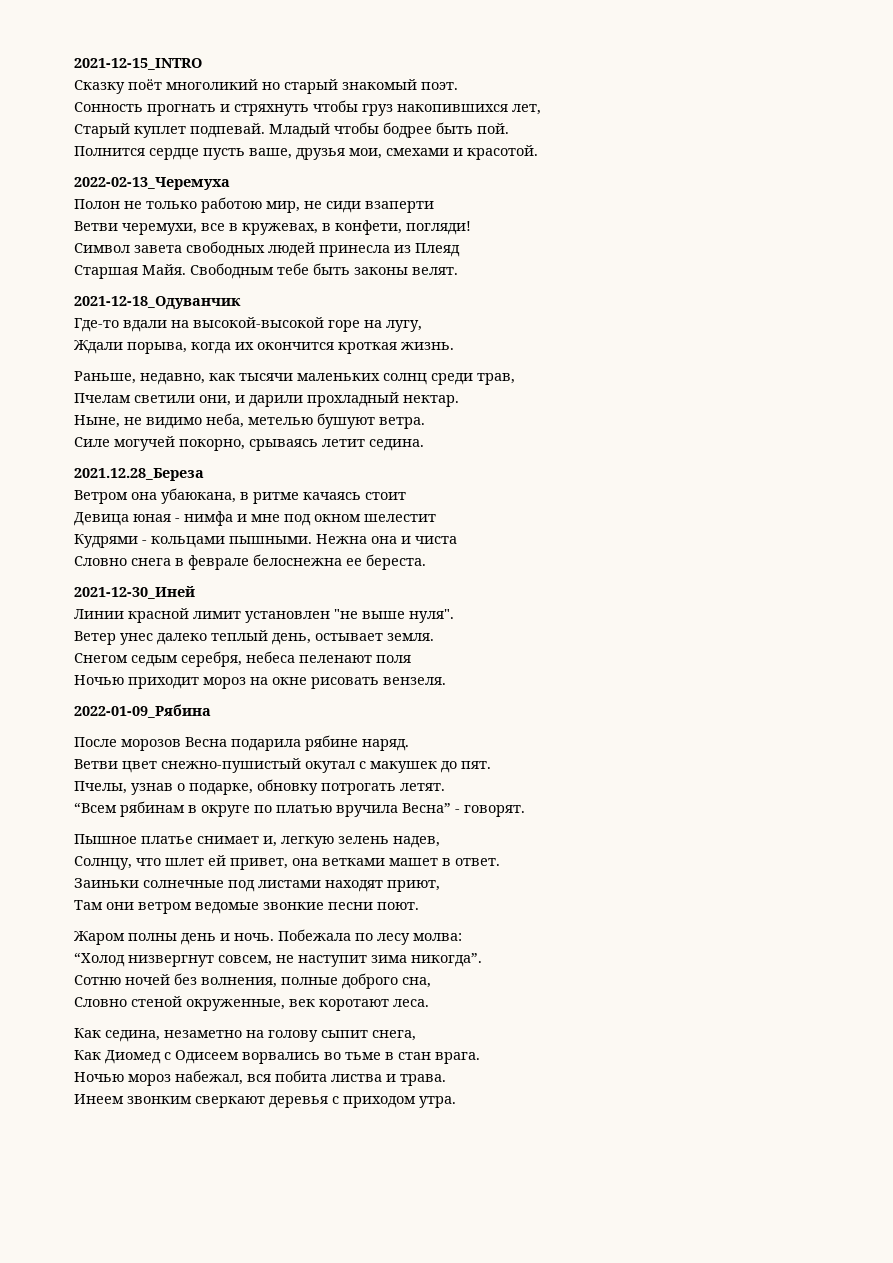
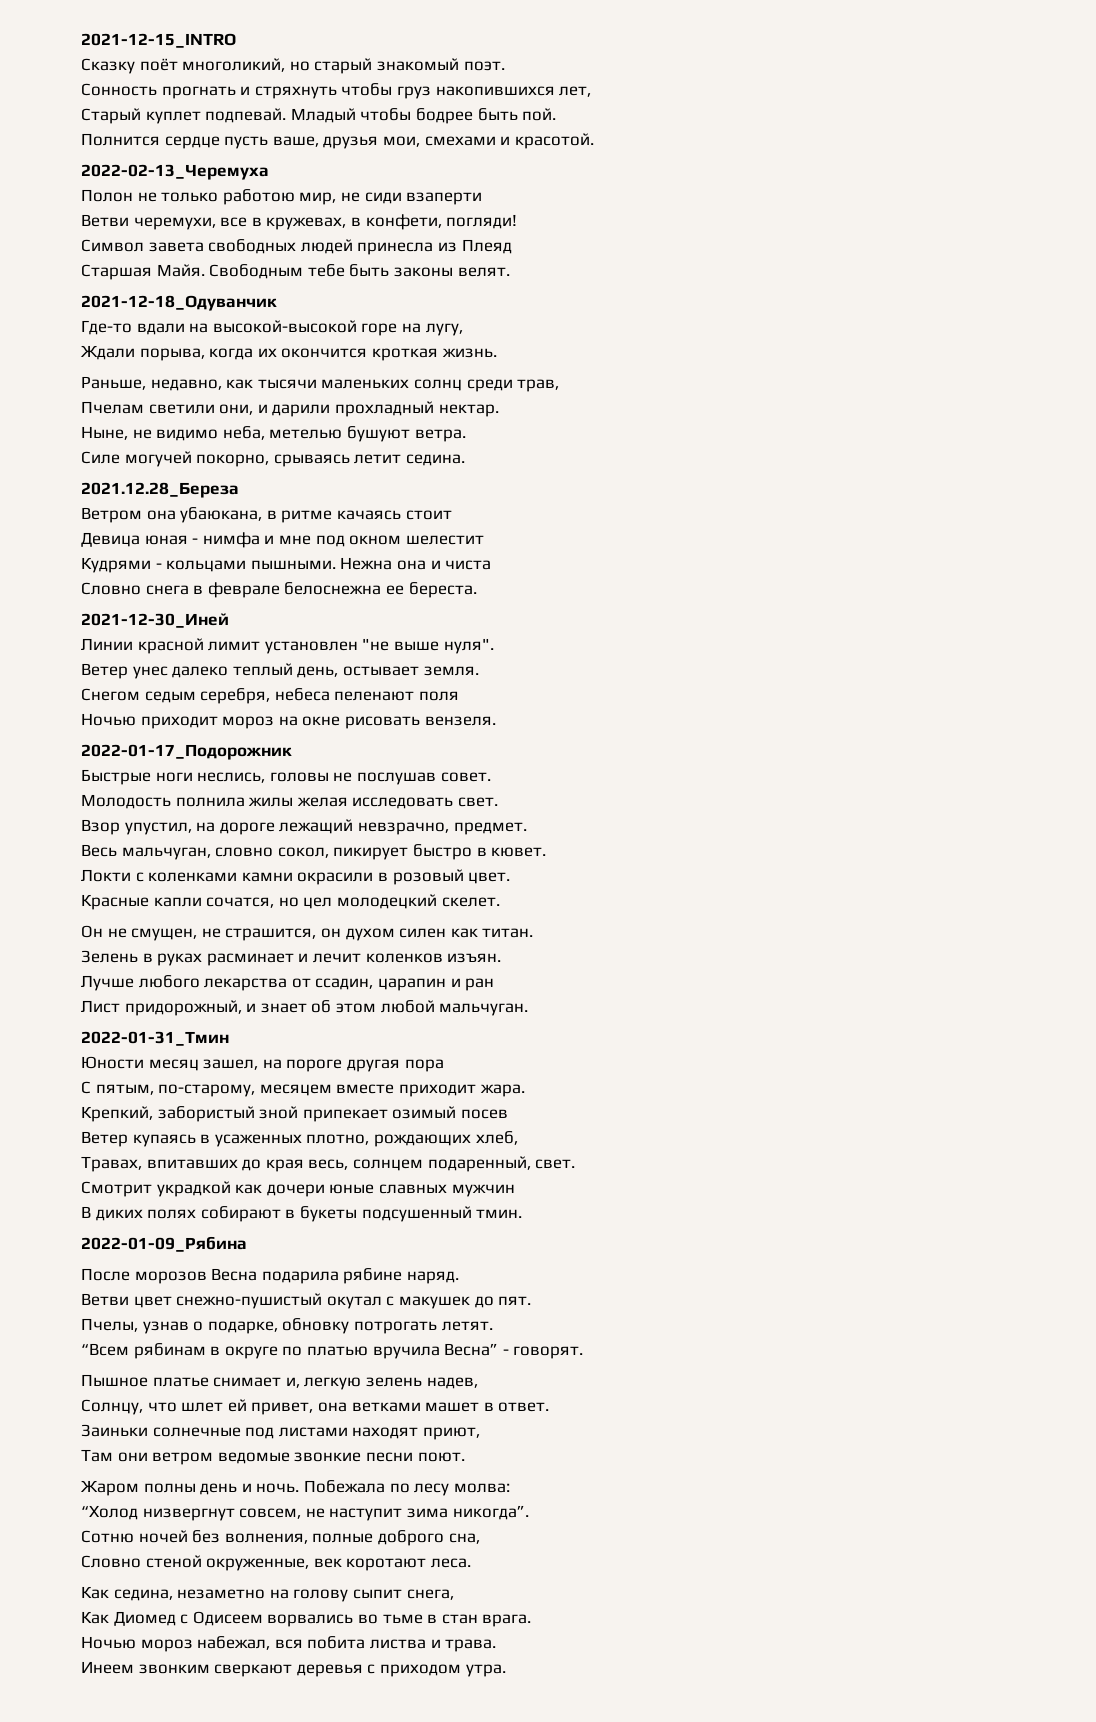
- Сказку поёт многоликий но старый знакомый поэт.
+ Сказку поёт многоликий, но старый знакомый поэт.
+ 2022-01-17_Подорожник
+ Быстрые ноги неслись, головы не послушав совет.
+ Молодость полнила жилы желая исследовать свет.
+ Взор упустил, на дороге лежащий невзрачно, предмет.
+ Весь мальчуган, словно сокол, пикирует быстро в кювет.
+ Локти с коленками камни окрасили в розовый цвет.
+ Красные капли сочатся, но цел молодецкий скелет.
+ Он не смущен, не страшится, он духом силен как титан.
+ Зелень в руках расминает и лечит коленков изъян.
+ Лучше любого лекарства от ссадин, царапин и ран
+ Лист придорожный, и знает об этом любой мальчуган.
+ 2022-01-31_Тмин
+ Юности месяц зашел, на пороге другая пора
+ С пятым, по-старому, месяцем вместе приходит жара.
+ Крепкий, забористый зной припекает озимый посев
+ Ветер купаясь в усаженных плотно, рождающих хлеб,
+ Травах, впитавших до края весь, солнцем подаренный, свет.
+ Смотрит украдкой как дочери юные славных мужчин
+ В диких полях собирают в букеты подсушенный тмин.

